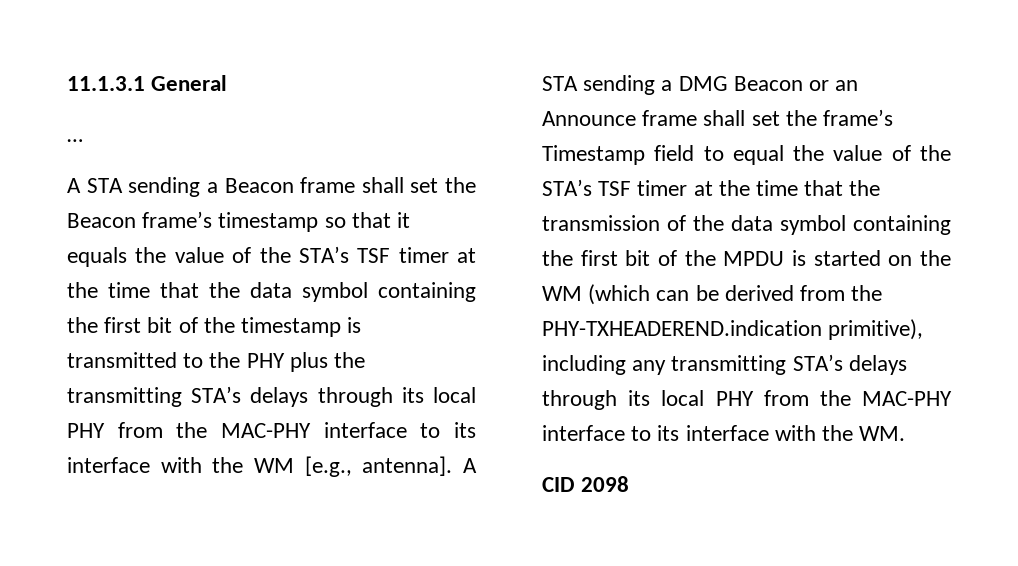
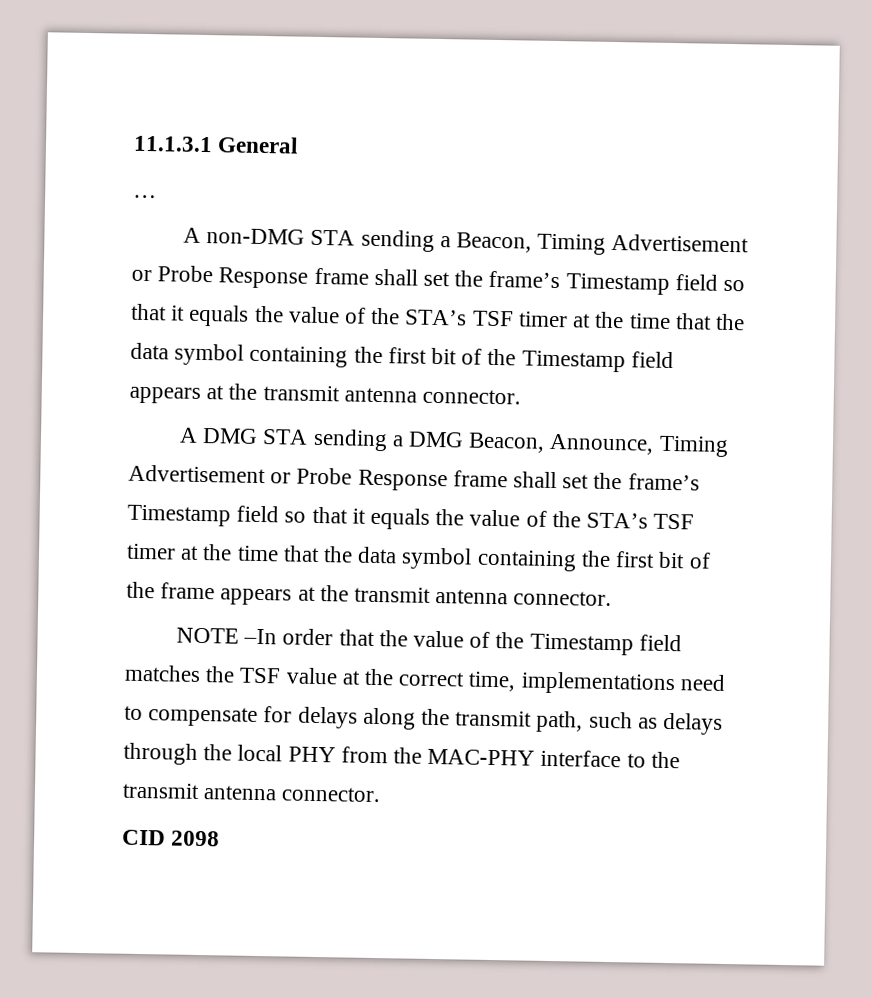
- A STA sending a Beacon frame shall set the Beacon frame’s timestamp so that it equals the value of the STA’s TSF timer at the time that the data symbol containing the first bit of the timestamp is transmitted to the PHY plus the transmitting STA’s delays through its local PHY from the MAC-PHY interface to its interface with the WM [e.g., antenna]. A STA sending a DMG Beacon or an Announce frame shall set the frame’s Timestamp field to equal the value of the STA’s TSF timer at the time that the transmission of the data symbol containing the first bit of the MPDU is started on the WM (which can be derived from the PHY-TXHEADEREND.indication primitive), including any transmitting STA’s delays through its local PHY from the MAC-PHY interface to its interface with the WM.
+ A non-DMG STA sending a Beacon, Timing Advertisement or Probe Response frame shall set the frame’s Timestamp field so that it equals the value of the STA’s TSF timer at the time that the data symbol containing the first bit of the Timestamp field appears at the transmit antenna connector.
+ A DMG STA sending a DMG Beacon, Announce, Timing Advertisement or Probe Response frame shall set the frame’s Timestamp field so that it equals the value of the STA’s TSF timer at the time that the data symbol containing the first bit of the frame appears at the transmit antenna connector.
+ NOTE –In order that the value of the Timestamp field matches the TSF value at the correct time, implementations need to compensate for delays along the transmit path, such as delays through the local PHY from the MAC-PHY interface to the transmit antenna connector.

